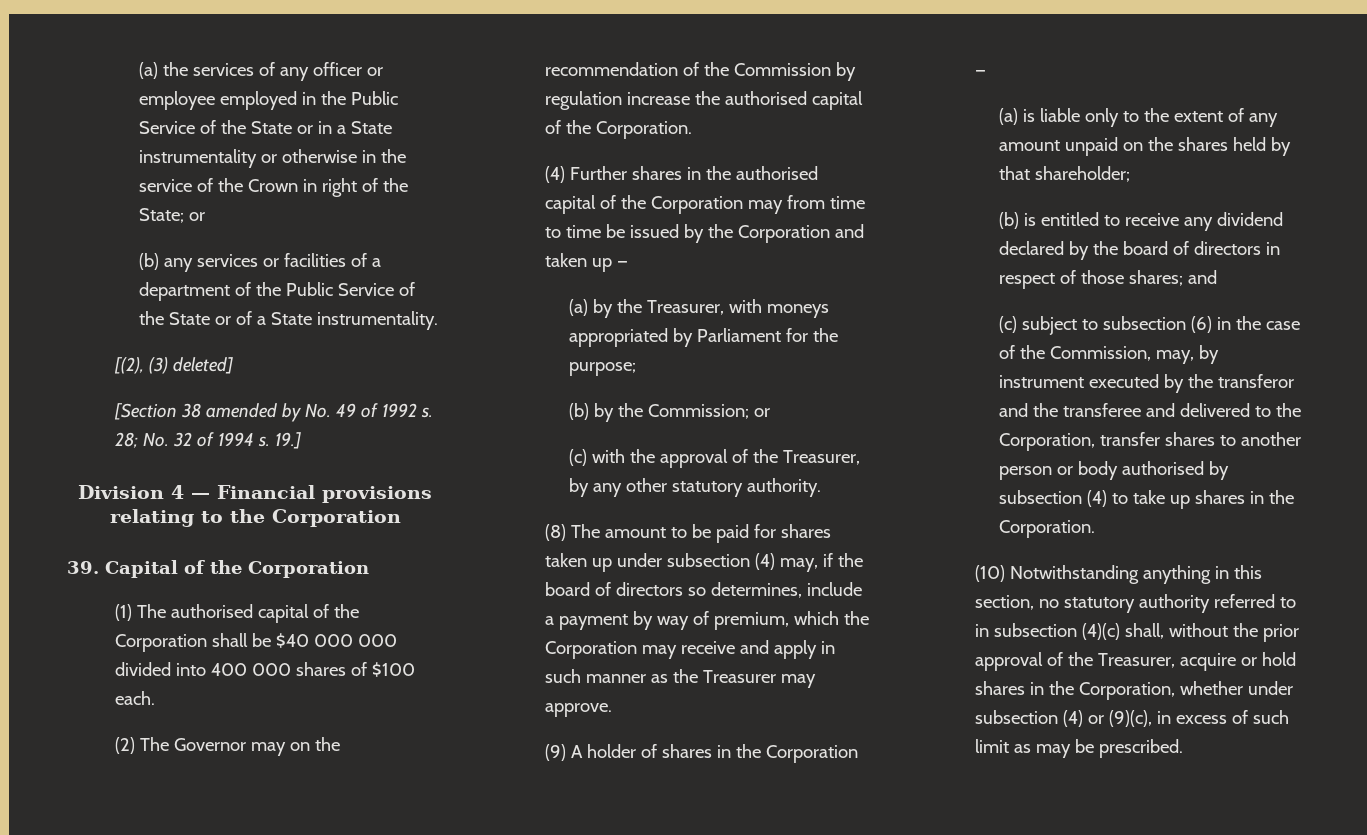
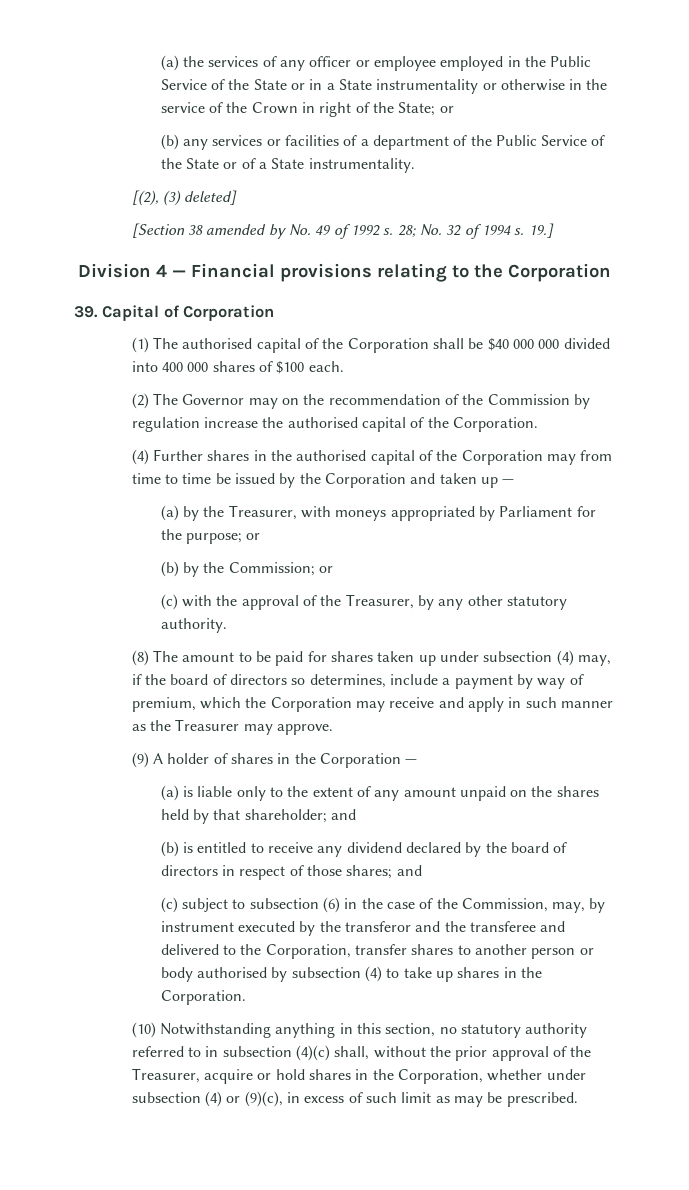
- 39. Capital of the Corporation
+ 39. Capital of Corporation
- (a) by the Treasurer, with moneys appropriated by Parliament for the purpose;
+ (a) by the Treasurer, with moneys appropriated by Parliament for the purpose; or
- (a) is liable only to the extent of any amount unpaid on the shares held by that shareholder;
+ (a) is liable only to the extent of any amount unpaid on the shares held by that shareholder; and

